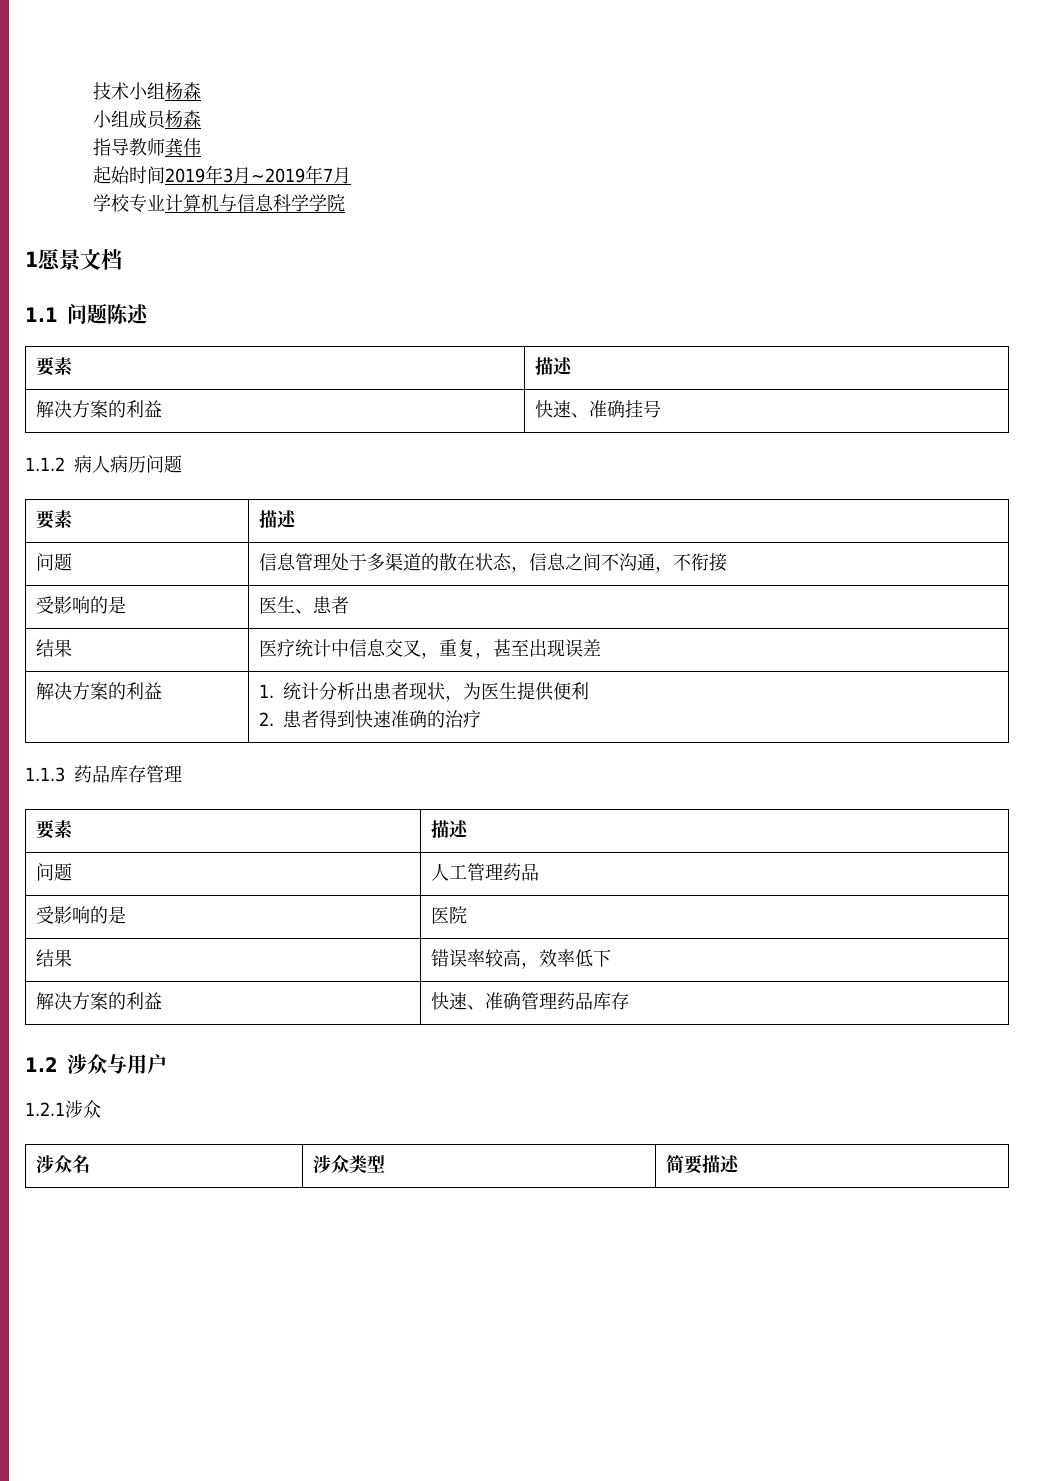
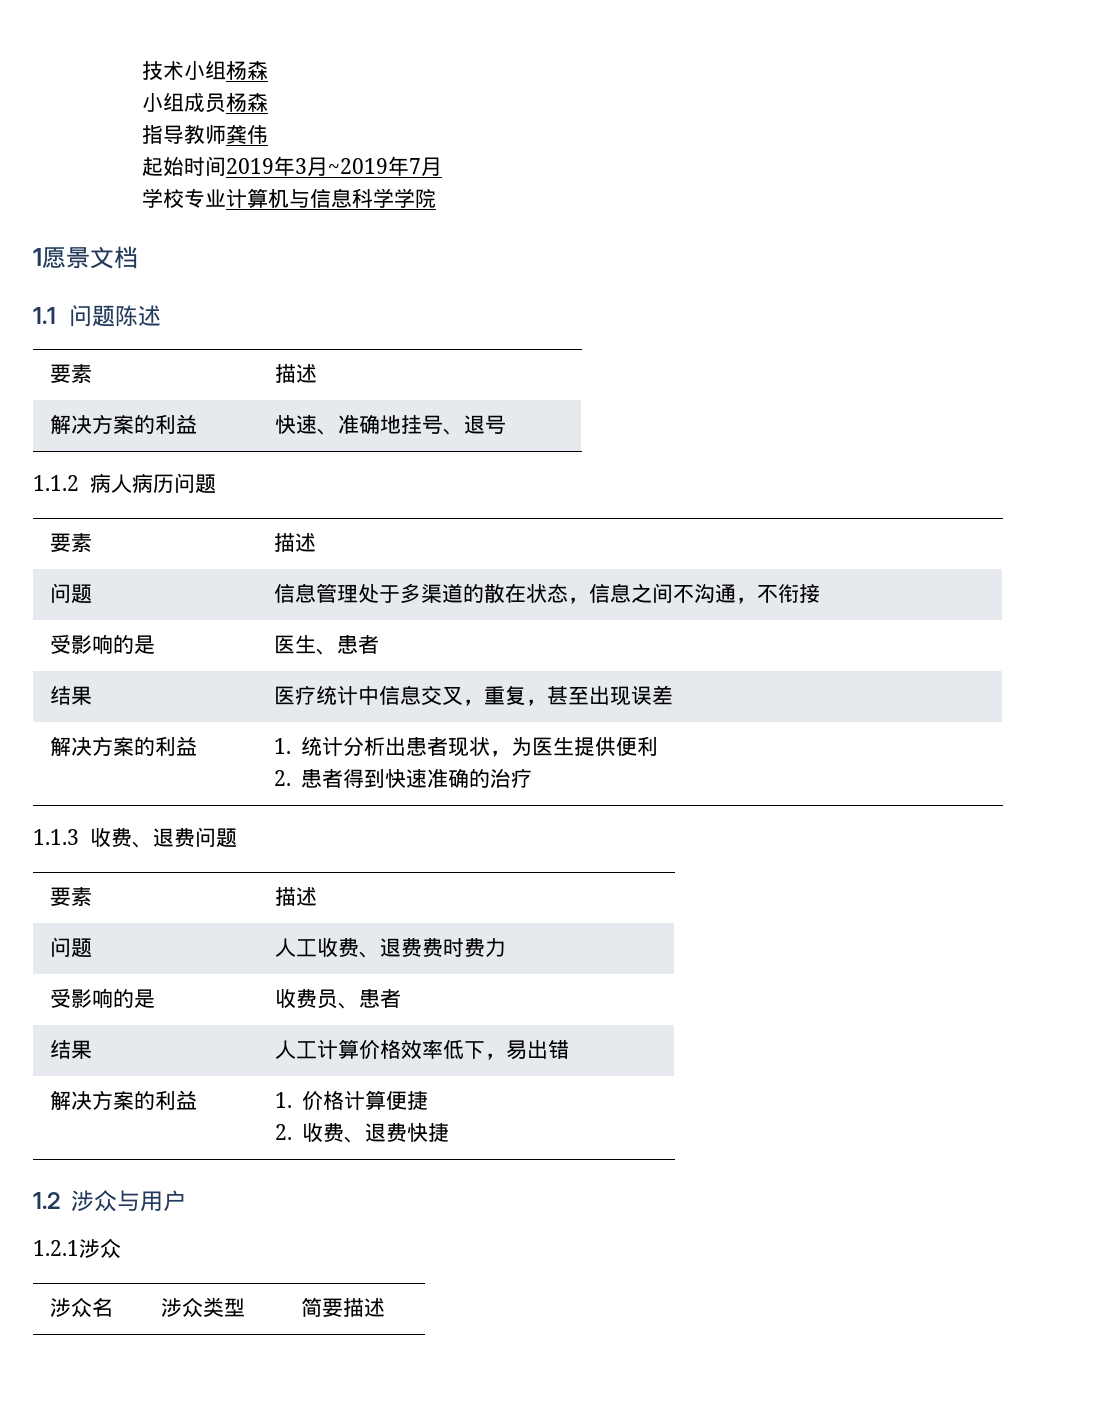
- 解决方案的利益 | 快速、准确挂号
+ 解决方案的利益 | 快速、准确地挂号、退号
- 1.1.3药品库存管理
+ 1.1.3收费、退费问题
- 问题 | 人工管理药品
- 受影响的是 | 医院
- 结果 | 错误率较高，效率低下
- 解决方案的利益 | 快速、准确管理药品库存
+ 问题 | 人工收费、退费费时费力
+ 受影响的是 | 收费员、患者
+ 结果 | 人工计算价格效率低下，易出错
+ 解决方案的利益 | 1.价格计算便捷
+ 2.收费、退费快捷

